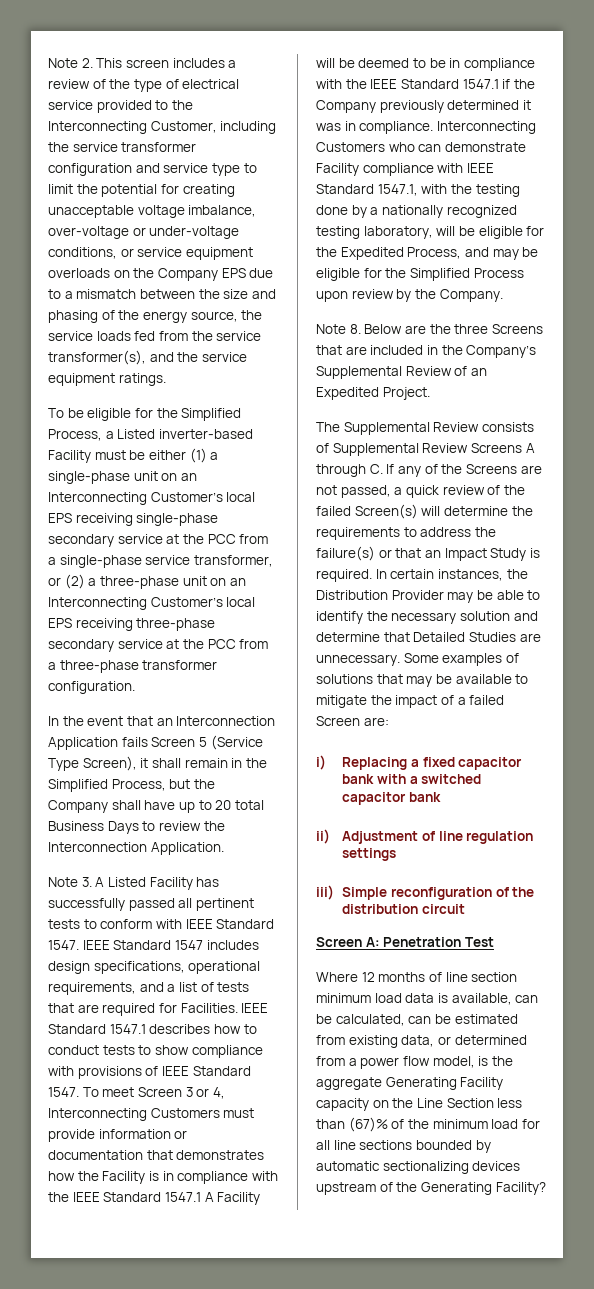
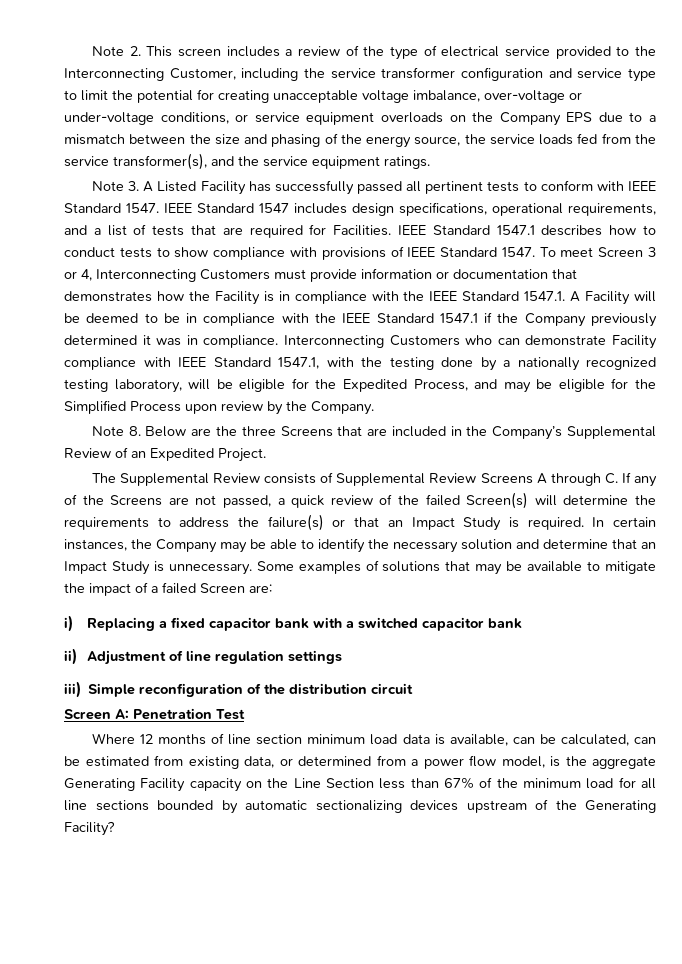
- To be eligible for the Simplified Process, a Listed inverter-based Facility must be either (1) a single-phase unit on an Interconnecting Customer’s local EPS receiving single-phase secondary service at the PCC from a single-phase service transformer, or (2) a three-phase unit on an Interconnecting Customer’s local EPS receiving three-phase secondary service at the PCC from a three-phase transformer configuration.
- In the event that an Interconnection Application fails Screen 5 (Service Type Screen), it shall remain in the Simplified Process, but the Company shall have up to 20 total Business Days to review the Interconnection Application.
- To meet Screen 3 or 4, Interconnecting Customers must provide information or documentation that demonstrates how the Facility is in compliance with the IEEE Standard 1547.1 A Facility will be deemed to be in compliance with the IEEE Standard 1547.1 if the Company previously determined it was in compliance.
+ To meet Screen 3 or 4, Interconnecting Customers must provide information or documentation that demonstrates how the Facility is in compliance with the IEEE Standard 1547.1. A Facility will be deemed to be in compliance with the IEEE Standard 1547.1 if the Company previously determined it was in compliance.
- In certain instances, the Distribution Provider may be able to identify the necessary solution and determine that Detailed Studies are unnecessary.
+ In certain instances, the Company may be able to identify the necessary solution and determine that an Impact Study is unnecessary.
- Where 12 months of line section minimum load data is available, can be calculated, can be estimated from existing data, or determined from a power flow model, is the aggregate Generating Facility capacity on the Line Section less than (67)% of the minimum load for all line sections bounded by automatic sectionalizing devices upstream of the Generating Facility?
+ Where 12 months of line section minimum load data is available, can be calculated, can be estimated from existing data, or determined from a power flow model, is the aggregate Generating Facility capacity on the Line Section less than 67% of the minimum load for all line sections bounded by automatic sectionalizing devices upstream of the Generating Facility?

